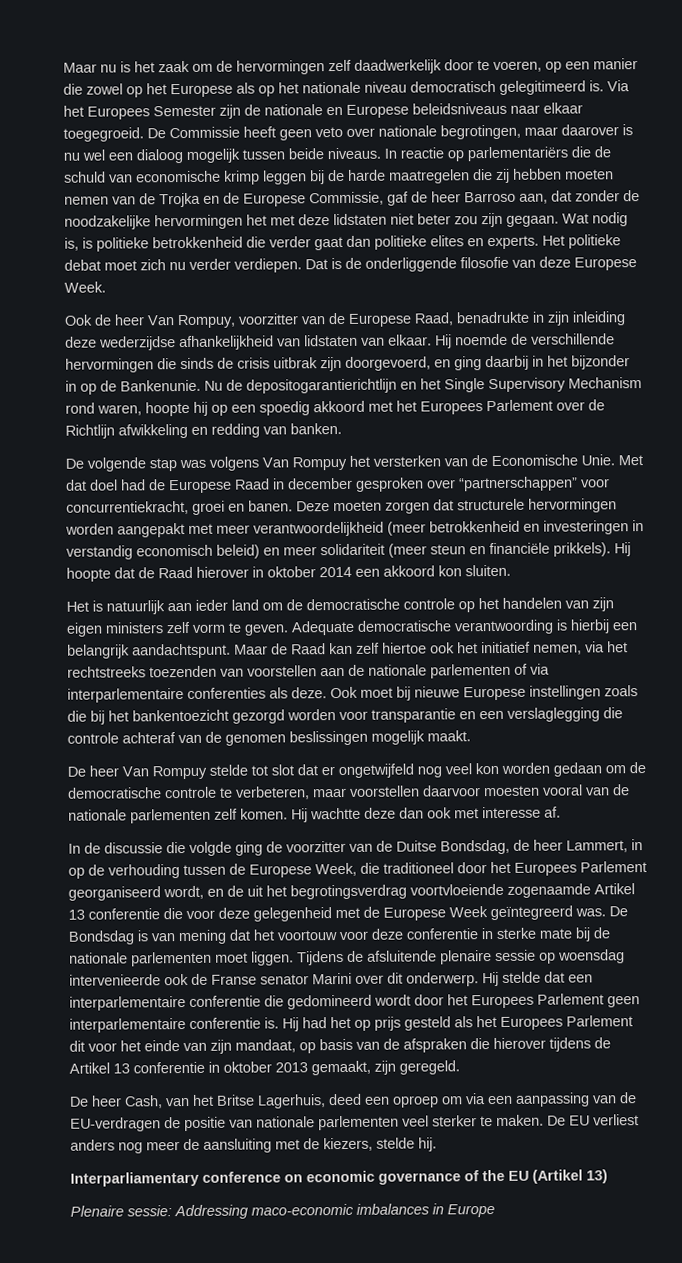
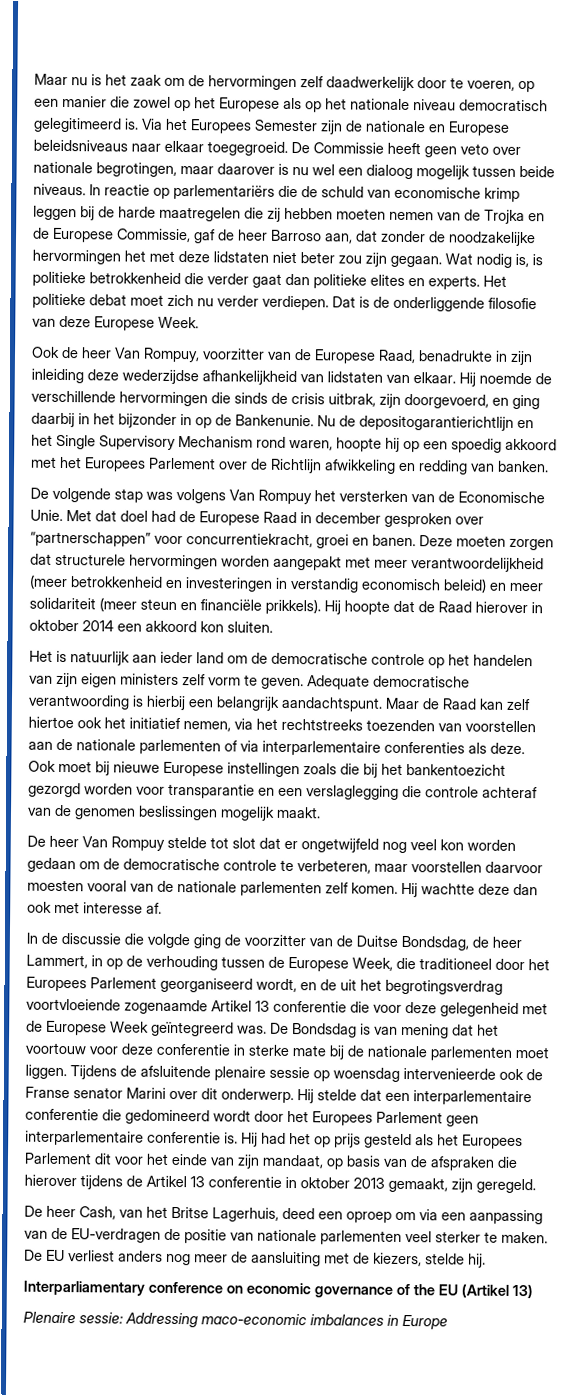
- Hij noemde de verschillende hervormingen die sinds de crisis uitbrak zijn doorgevoerd, en ging daarbij in het bijzonder in op de Bankenunie.
+ Hij noemde de verschillende hervormingen die sinds de crisis uitbrak, zijn doorgevoerd, en ging daarbij in het bijzonder in op de Bankenunie.

